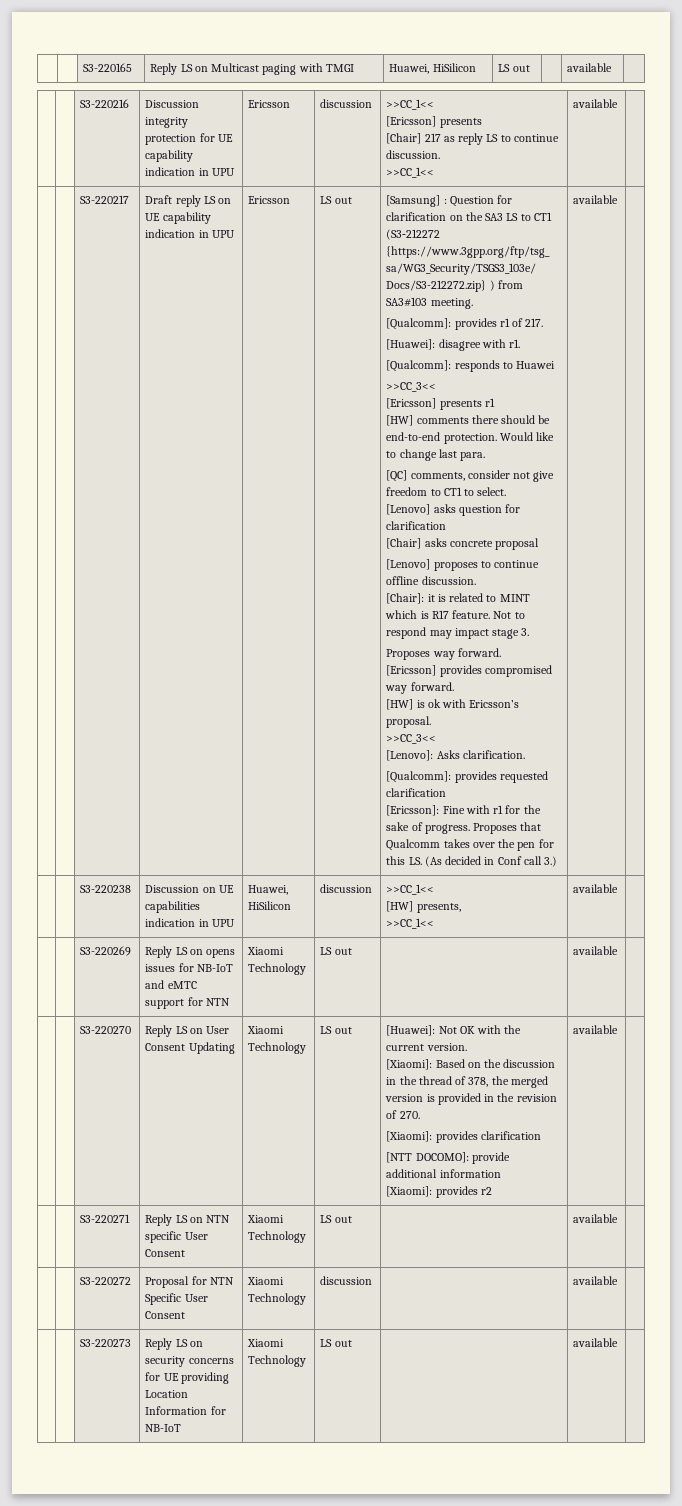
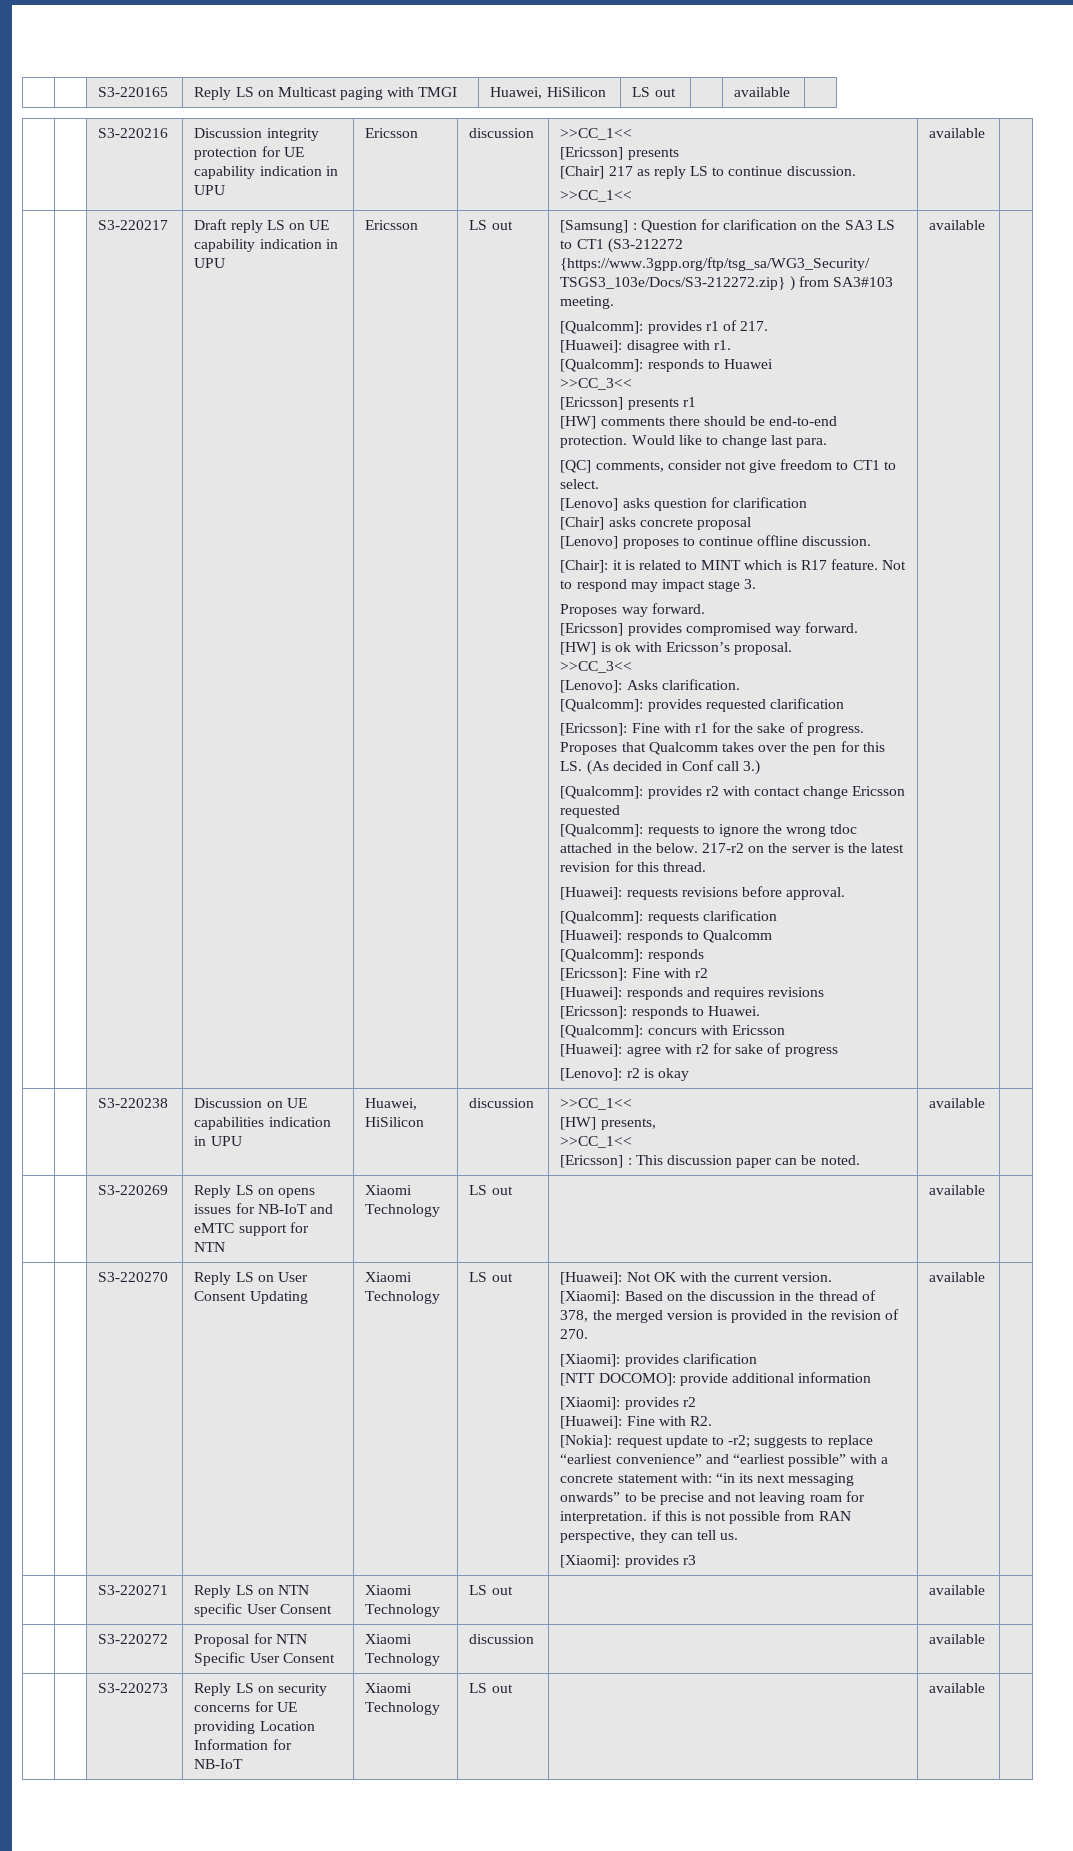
+ [Qualcomm]: provides r2 with contact change Ericsson requested
+ [Qualcomm]: requests to ignore the wrong tdoc attached in the below. 217-r2 on the server is the latest revision for this thread.
+ [Huawei]: requests revisions before approval.
+ [Qualcomm]: requests clarification
+ [Huawei]: responds to Qualcomm
+ [Qualcomm]: responds
+ [Ericsson]: Fine with r2
+ [Huawei]: responds and requires revisions
+ [Ericsson]: responds to Huawei.
+ [Qualcomm]: concurs with Ericsson
+ [Huawei]: agree with r2 for sake of progress
+ [Lenovo]: r2 is okay
  | | S3-220238 | Discussion on UE capabilities indication in UPU | Huawei, HiSilicon | discussion | >>CC_1<<
  [HW] presents,
- >>CC_1<< | available |
+ >>CC_1<<
+ [Ericsson] : This discussion paper can be noted. | available |
+ [Huawei]: Fine with R2.
+ [Nokia]: request update to -r2; suggests to replace “earliest convenience” and “earliest possible” with a concrete statement with: “in its next messaging onwards” to be precise and not leaving roam for interpretation. if this is not possible from RAN perspective, they can tell us.
+ [Xiaomi]: provides r3

